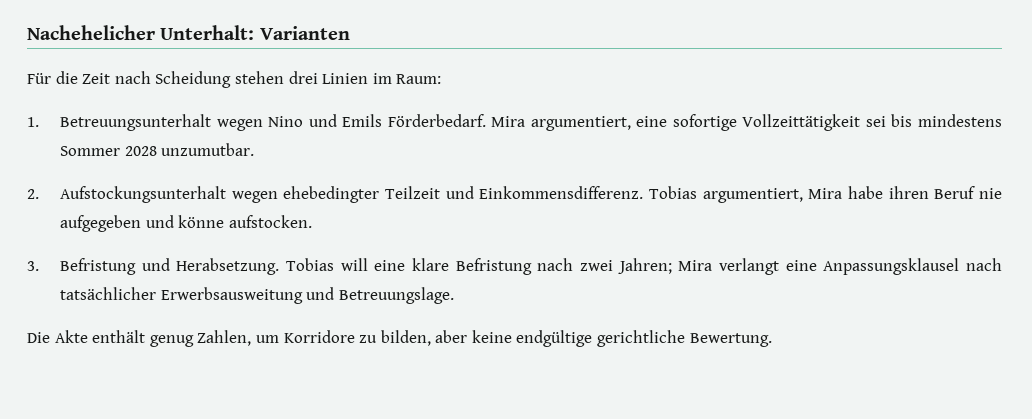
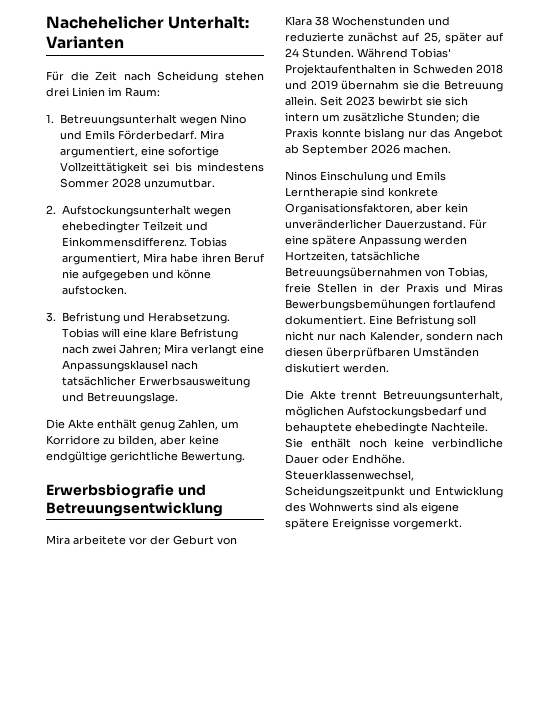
+ Erwerbsbiografie und Betreuungsentwicklung
+ Mira arbeitete vor der Geburt von Klara 38 Wochenstunden und reduzierte zunächst auf 25, später auf 24 Stunden. Während Tobias' Projektaufenthalten in Schweden 2018 und 2019 übernahm sie die Betreuung allein. Seit 2023 bewirbt sie sich intern um zusätzliche Stunden; die Praxis konnte bislang nur das Angebot ab September 2026 machen.
+ Ninos Einschulung und Emils Lerntherapie sind konkrete Organisationsfaktoren, aber kein unveränderlicher Dauerzustand. Für eine spätere Anpassung werden Hortzeiten, tatsächliche Betreuungsübernahmen von Tobias, freie Stellen in der Praxis und Miras Bewerbungsbemühungen fortlaufend dokumentiert. Eine Befristung soll nicht nur nach Kalender, sondern nach diesen überprüfbaren Umständen diskutiert werden.
+ Die Akte trennt Betreuungsunterhalt, möglichen Aufstockungsbedarf und behauptete ehebedingte Nachteile. Sie enthält noch keine verbindliche Dauer oder Endhöhe. Steuerklassenwechsel, Scheidungszeitpunkt und Entwicklung des Wohnwerts sind als eigene spätere Ereignisse vorgemerkt.

